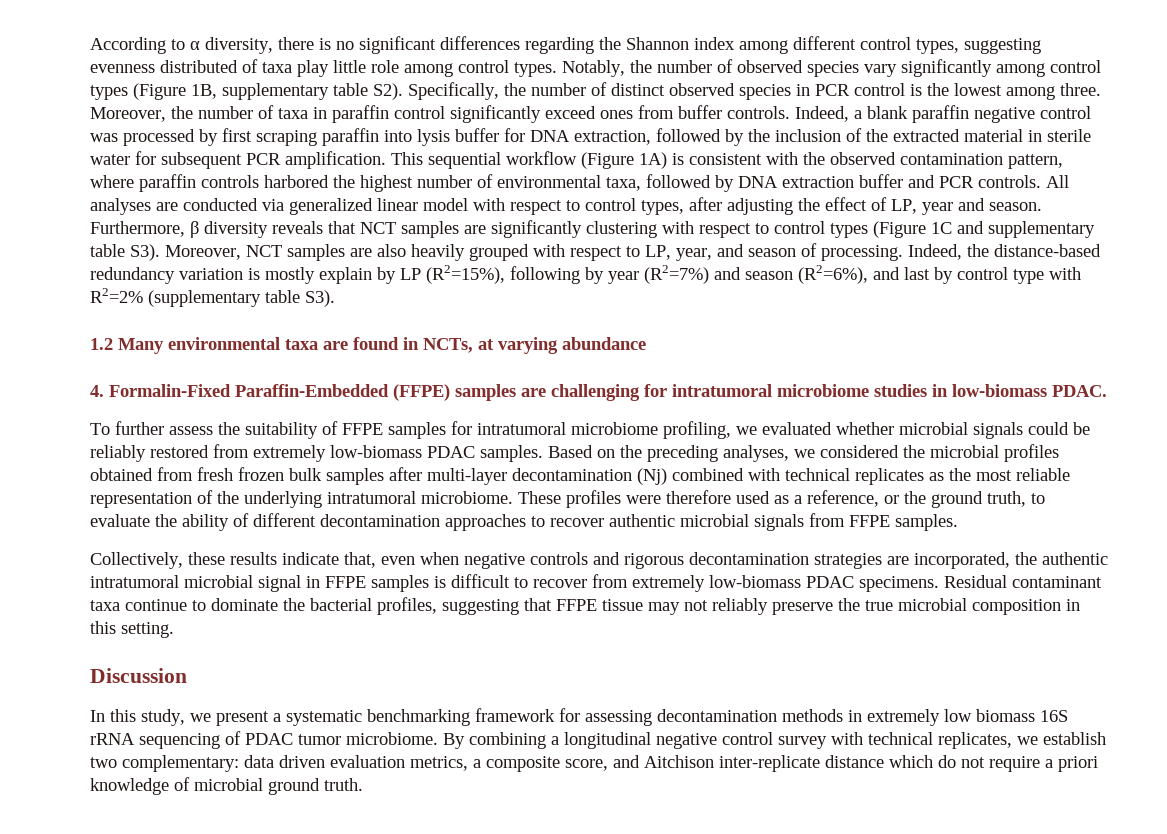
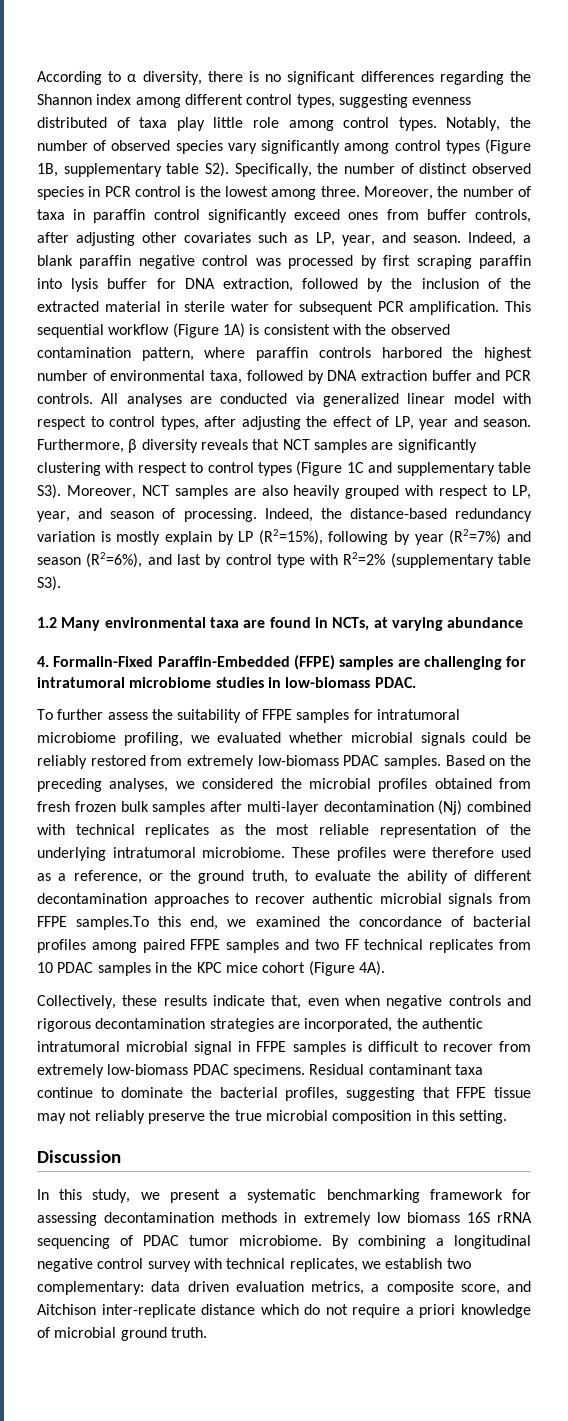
- Moreover, the number of taxa in paraffin control significantly exceed ones from buffer controls.
+ Moreover, the number of taxa in paraffin control significantly exceed ones from buffer controls, after adjusting other covariates such as LP, year, and season.
- These profiles were therefore used as a reference, or the ground truth, to evaluate the ability of different decontamination approaches to recover authentic microbial signals from FFPE samples.
+ These profiles were therefore used as a reference, or the ground truth, to evaluate the ability of different decontamination approaches to recover authentic microbial signals from FFPE samples.To this end, we examined the concordance of bacterial profiles among paired FFPE samples and two FF technical replicates from 10 PDAC samples in the KPC mice cohort (Figure 4A).

